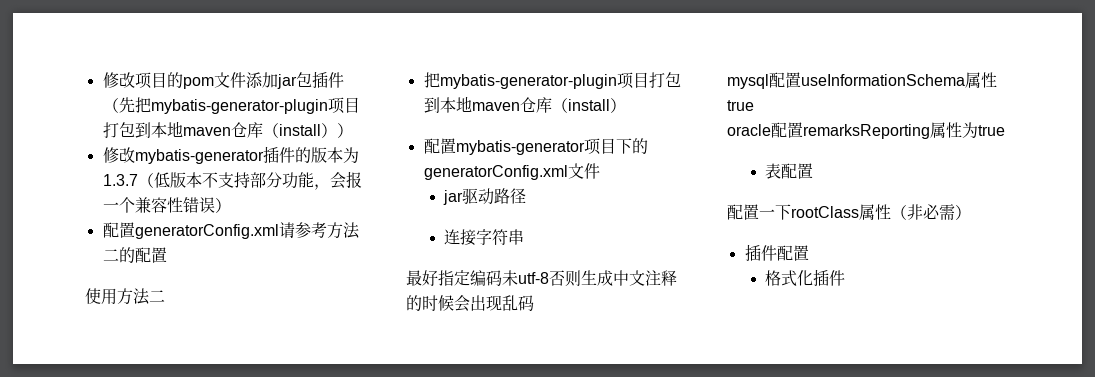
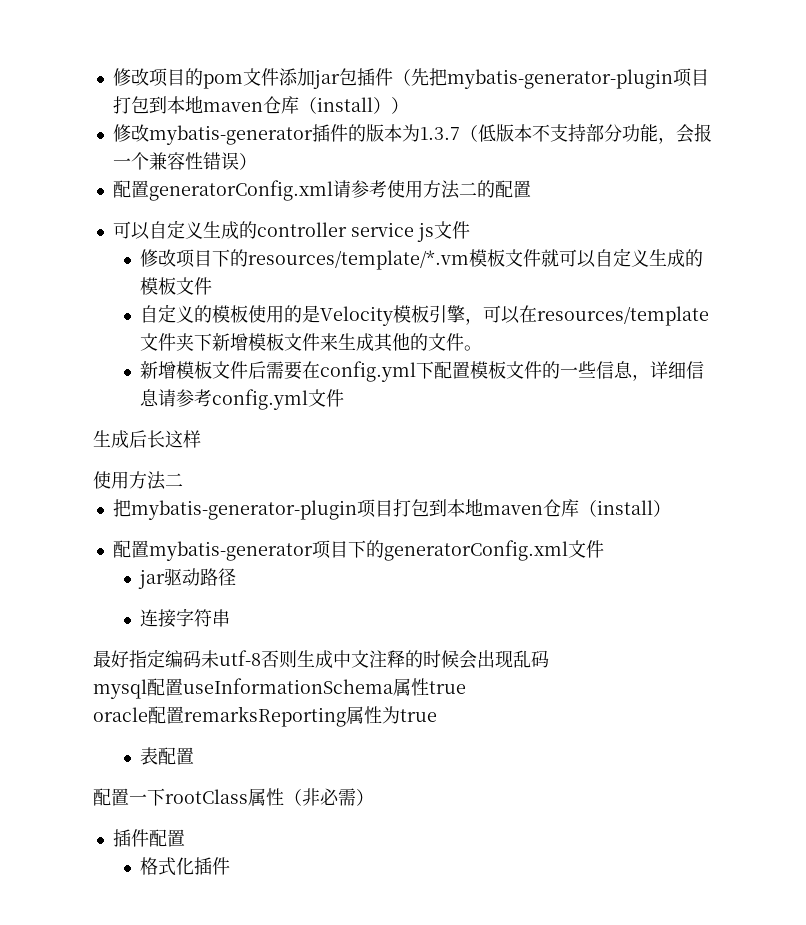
- 配置generatorConfig.xml请参考方法二的配置
+ 配置generatorConfig.xml请参考使用方法二的配置
+ 可以自定义生成的controller service js文件
+ 修改项目下的resources/template/*.vm模板文件就可以自定义生成的模板文件
+ 自定义的模板使用的是Velocity模板引擎，可以在resources/template文件夹下新增模板文件来生成其他的文件。
+ 新增模板文件后需要在config.yml下配置模板文件的一些信息，详细信息请参考config.yml文件
+ 生成后长这样

